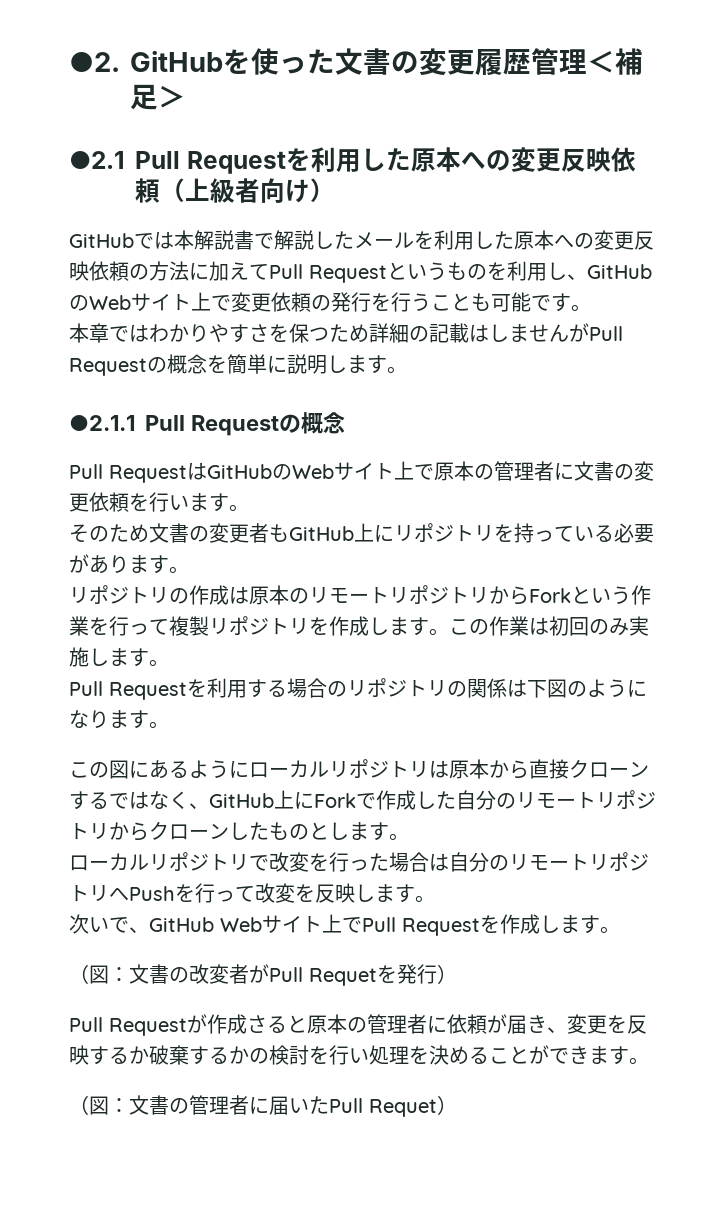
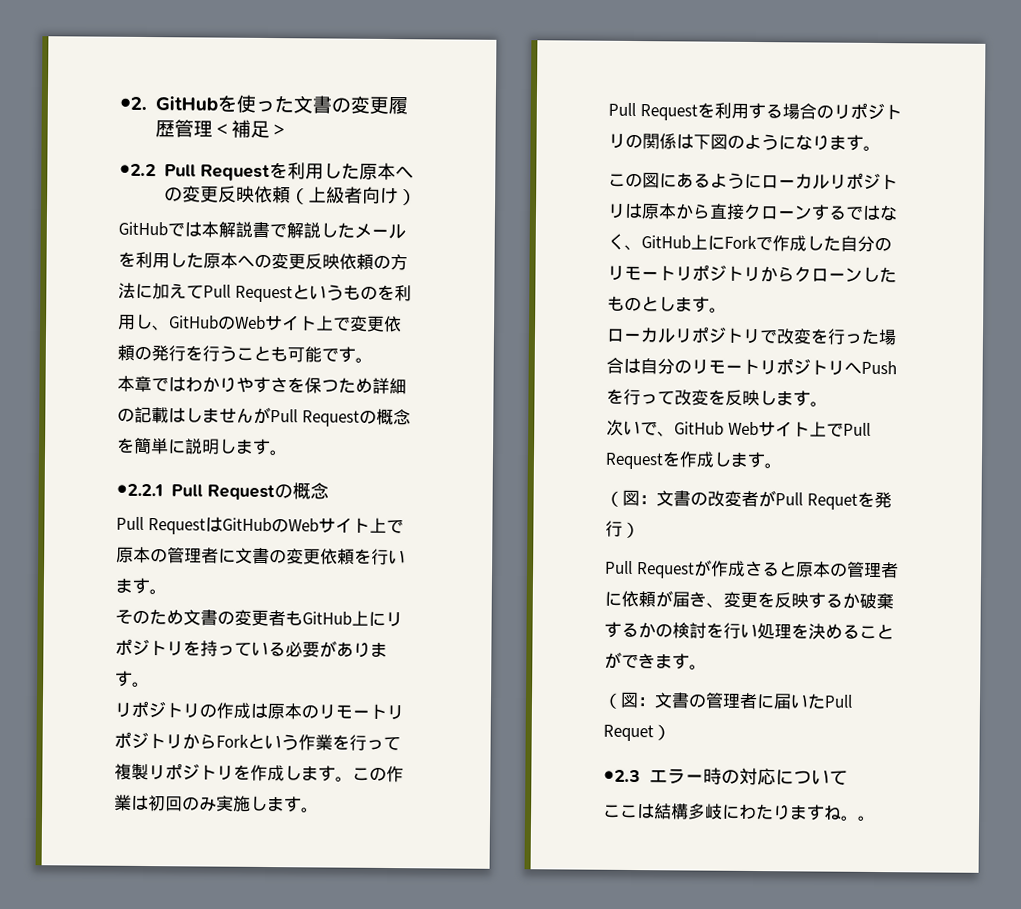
- ●2.1 Pull Requestを利用した原本への変更反映依頼（上級者向け）
+ ●2.2 Pull Requestを利用した原本への変更反映依頼（上級者向け）
- ●2.1.1 Pull Requestの概念
+ ●2.2.1 Pull Requestの概念
+ ●2.3エラー時の対応について
+ ここは結構多岐にわたりますね。。

